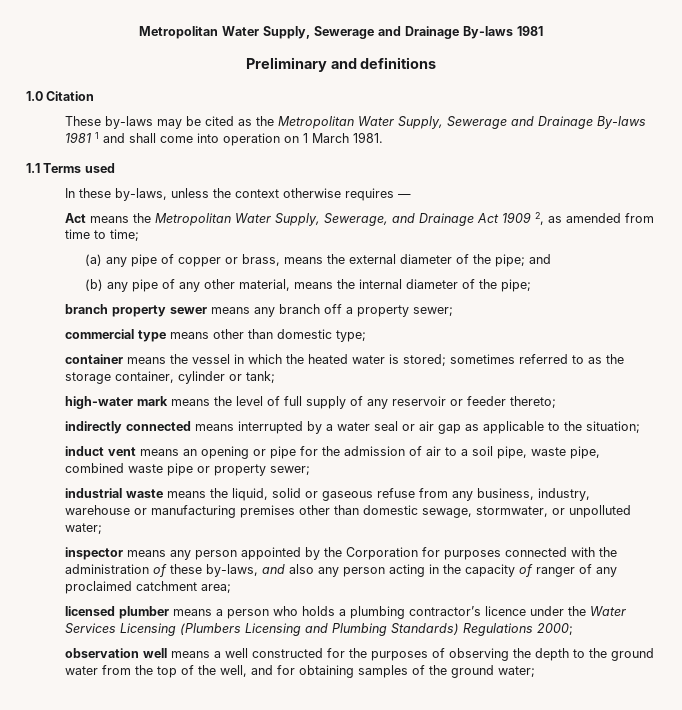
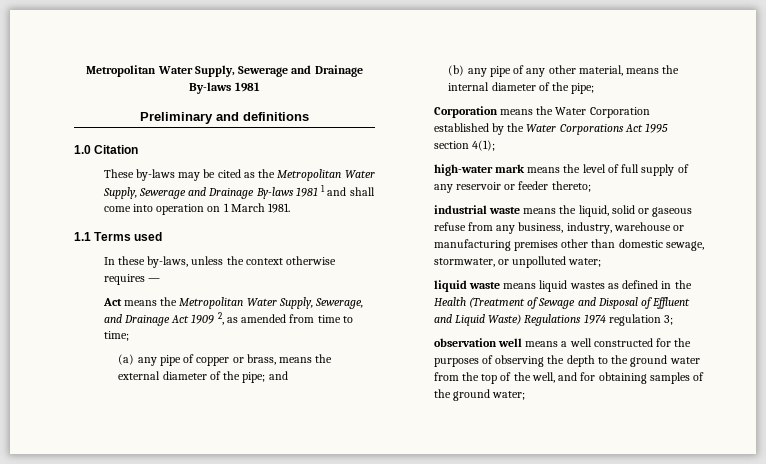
- branch property sewer means any branch off a property sewer;
- commercial type means other than domestic type;
- container means the vessel in which the heated water is stored; sometimes referred to as the storage container, cylinder or tank;
+ Corporation means the Water Corporation established by the Water Corporations Act 1995 section 4(1);
- indirectly connected means interrupted by a water seal or air gap as applicable to the situation;
- induct vent means an opening or pipe for the admission of air to a soil pipe, waste pipe, combined waste pipe or property sewer;
- inspector means any person appointed by the Corporation for purposes connected with the administration of these by-laws, and also any person acting in the capacity of ranger of any proclaimed catchment area;
- licensed plumber means a person who holds a plumbing contractor’s licence under the Water Services Licensing (Plumbers Licensing and Plumbing Standards) Regulations 2000;
+ liquid waste means liquid wastes as defined in the Health (Treatment of Sewage and Disposal of Effluent and Liquid Waste) Regulations 1974 regulation 3;

